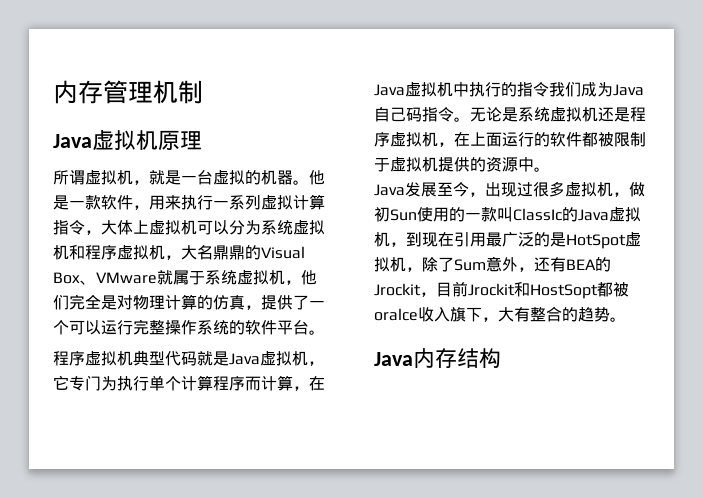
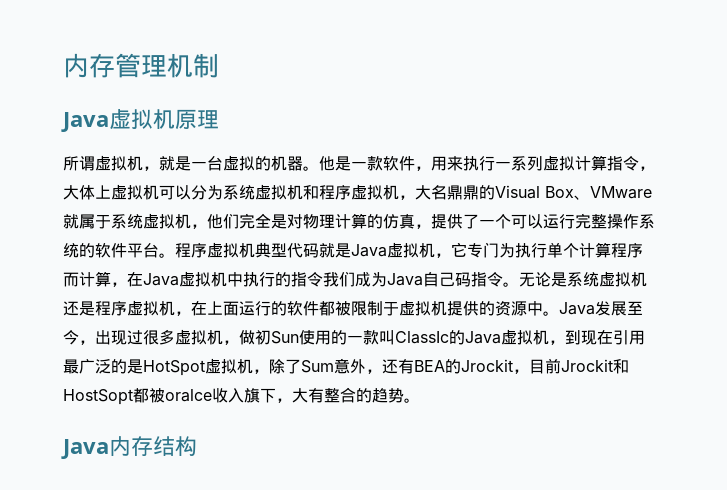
- 他是一款软件，用来执行一系列虚拟计算指令，大体上虚拟机可以分为系统虚拟机和程序虚拟机，大名鼎鼎的Visual Box、VMware就属于系统虚拟机，他们完全是对物理计算的仿真，提供了一个可以运行完整操作系统的软件平台。
- 程序虚拟机典型代码就是Java虚拟机，它专门为执行单个计算程序而计算，在Java虚拟机中执行的指令我们成为Java自己码指令。
+ 他是一款软件，用来执行一系列虚拟计算指令，大体上虚拟机可以分为系统虚拟机和程序虚拟机，大名鼎鼎的Visual Box、VMware就属于系统虚拟机，他们完全是对物理计算的仿真，提供了一个可以运行完整操作系统的软件平台。程序虚拟机典型代码就是Java虚拟机，它专门为执行单个计算程序而计算，在Java虚拟机中执行的指令我们成为Java自己码指令。
- 无论是系统虚拟机还是程序虚拟机，在上面运行的软件都被限制于虚拟机提供的资源中。
- Java发展至今，出现过很多虚拟机，做初Sun使用的一款叫ClassIc的Java虚拟机，到现在引用最广泛的是HotSpot虚拟机，除了Sum意外，还有BEA的Jrockit，目前Jrockit和HostSopt都被oralce收入旗下，大有整合的趋势。
+ 无论是系统虚拟机还是程序虚拟机，在上面运行的软件都被限制于虚拟机提供的资源中。Java发展至今，出现过很多虚拟机，做初Sun使用的一款叫ClassIc的Java虚拟机，到现在引用最广泛的是HotSpot虚拟机，除了Sum意外，还有BEA的Jrockit，目前Jrockit和HostSopt都被oralce收入旗下，大有整合的趋势。

